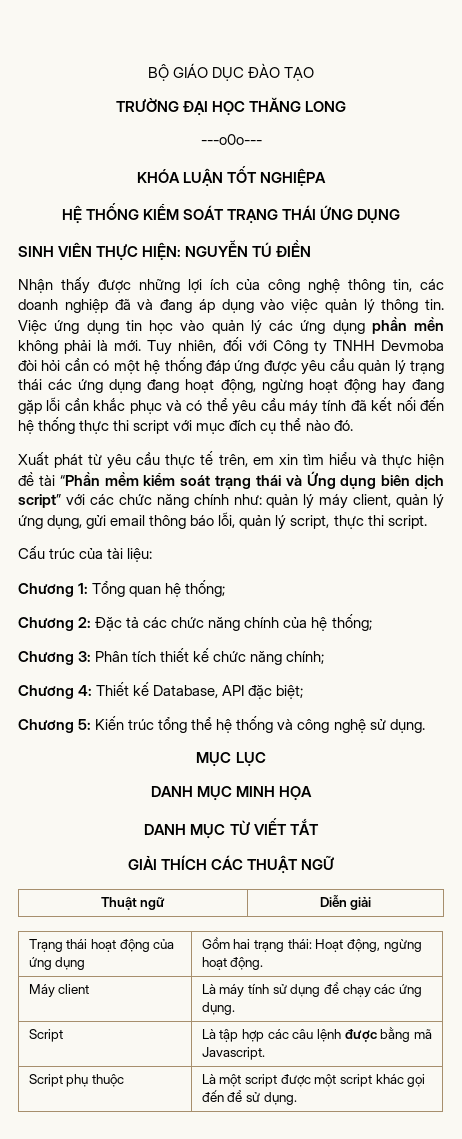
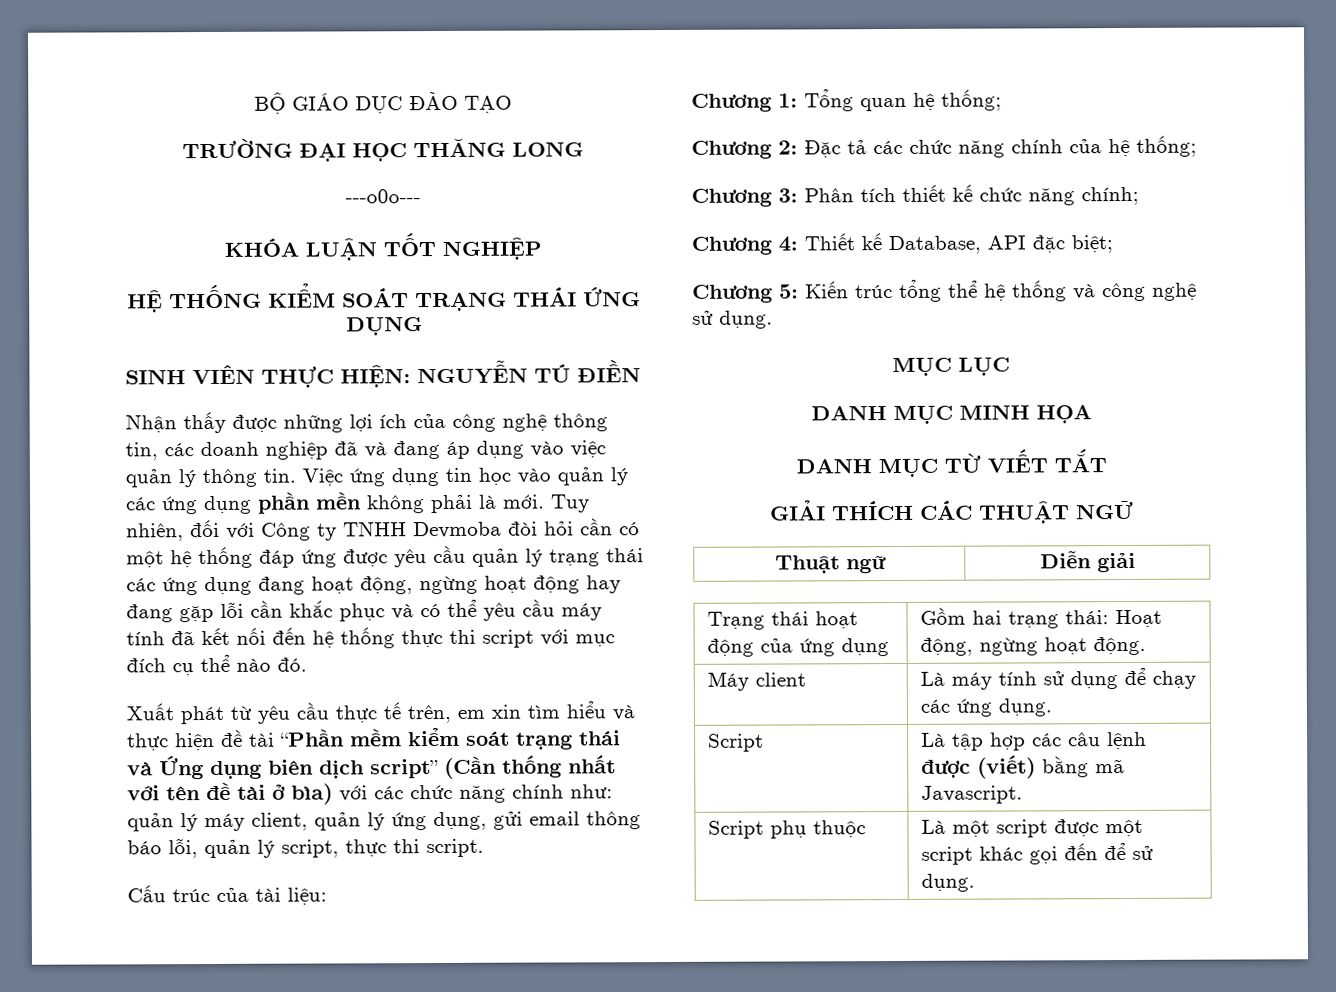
- KHÓA LUẬN TỐT NGHIỆPA
+ KHÓA LUẬN TỐT NGHIỆP
- Xuất phát từ yêu cầu thực tế trên, em xin tìm hiểu và thực hiện đề tài “Phần mềm kiểm soát trạng thái và Ứng dụng biên dịch script” với các chức năng chính như: quản lý máy client, quản lý ứng dụng, gửi email thông báo lỗi, quản lý script, thực thi script.
+ Xuất phát từ yêu cầu thực tế trên, em xin tìm hiểu và thực hiện đề tài “Phần mềm kiểm soát trạng thái và Ứng dụng biên dịch script” (Cần thống nhất với tên đề tài ở bìa) với các chức năng chính như: quản lý máy client, quản lý ứng dụng, gửi email thông báo lỗi, quản lý script, thực thi script.
- Script | Là tập hợp các câu lệnh được bằng mã Javascript.
+ Script | Là tập hợp các câu lệnh được (viết) bằng mã Javascript.

